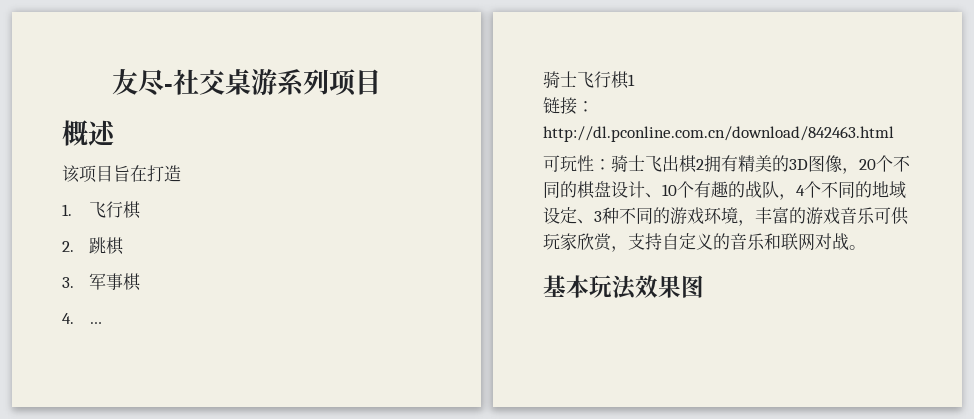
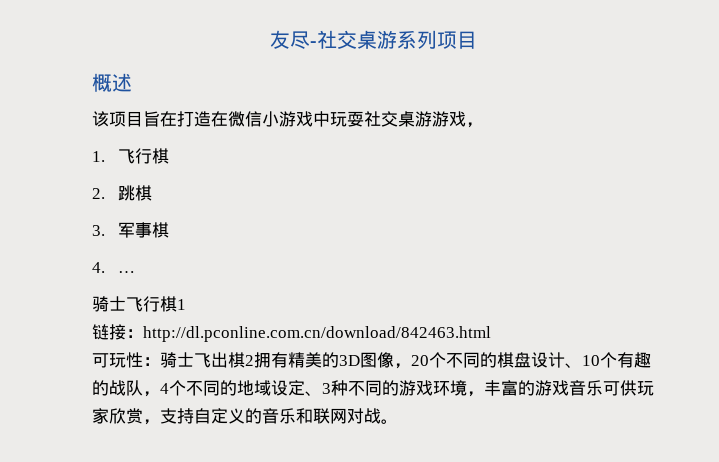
- 该项目旨在打造
+ 该项目旨在打造在微信小游戏中玩耍社交桌游游戏，
- 基本玩法效果图

